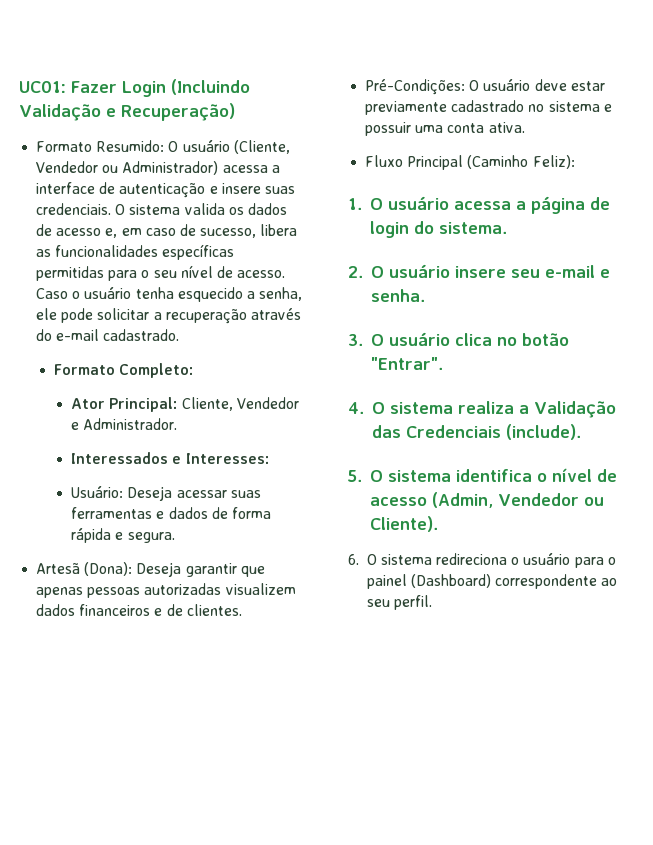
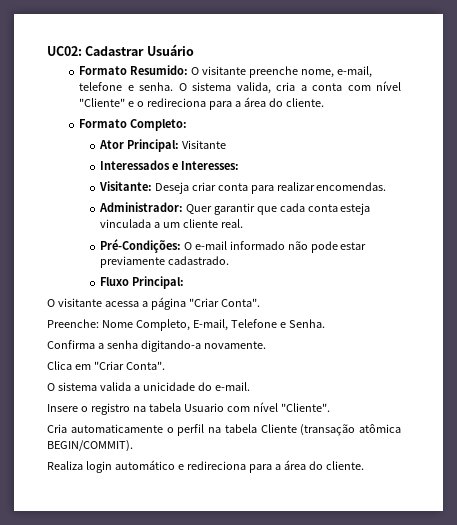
- UC01: Fazer Login (Incluindo Validação e Recuperação)
- Formato Resumido: O usuário (Cliente, Vendedor ou Administrador) acessa a interface de autenticação e insere suas credenciais. O sistema valida os dados de acesso e, em caso de sucesso, libera as funcionalidades específicas permitidas para o seu nível de acesso. Caso o usuário tenha esquecido a senha, ele pode solicitar a recuperação através do e-mail cadastrado.
+ UC02: Cadastrar Usuário
+ Formato Resumido: O visitante preenche nome, e-mail, telefone e senha. O sistema valida, cria a conta com nível "Cliente" e o redireciona para a área do cliente.
- Ator Principal: Cliente, Vendedor e Administrador.
+ Ator Principal: Visitante
- Usuário: Deseja acessar suas ferramentas e dados de forma rápida e segura.
- Artesã (Dona): Deseja garantir que apenas pessoas autorizadas visualizem dados financeiros e de clientes.
- Pré-Condições: O usuário deve estar previamente cadastrado no sistema e possuir uma conta ativa.
- Fluxo Principal (Caminho Feliz):
- 1. O usuário acessa a página de login do sistema.
- 2. O usuário insere seu e-mail e senha.
- 3. O usuário clica no botão "Entrar".
- 4. O sistema realiza a Validação das Credenciais (include).
- 5. O sistema identifica o nível de acesso (Admin, Vendedor ou Cliente).
- 6. O sistema redireciona o usuário para o painel (Dashboard) correspondente ao seu perfil.
+ Visitante: Deseja criar conta para realizar encomendas.
+ Administrador: Quer garantir que cada conta esteja vinculada a um cliente real.
+ Pré-Condições: O e-mail informado não pode estar previamente cadastrado.
+ Fluxo Principal:
+ O visitante acessa a página "Criar Conta".
+ Preenche: Nome Completo, E-mail, Telefone e Senha.
+ Confirma a senha digitando-a novamente.
+ Clica em "Criar Conta".
+ O sistema valida a unicidade do e-mail.
+ Insere o registro na tabela Usuario com nível "Cliente".
+ Cria automaticamente o perfil na tabela Cliente (transação atômica BEGIN/COMMIT).
+ Realiza login automático e redireciona para a área do cliente.

